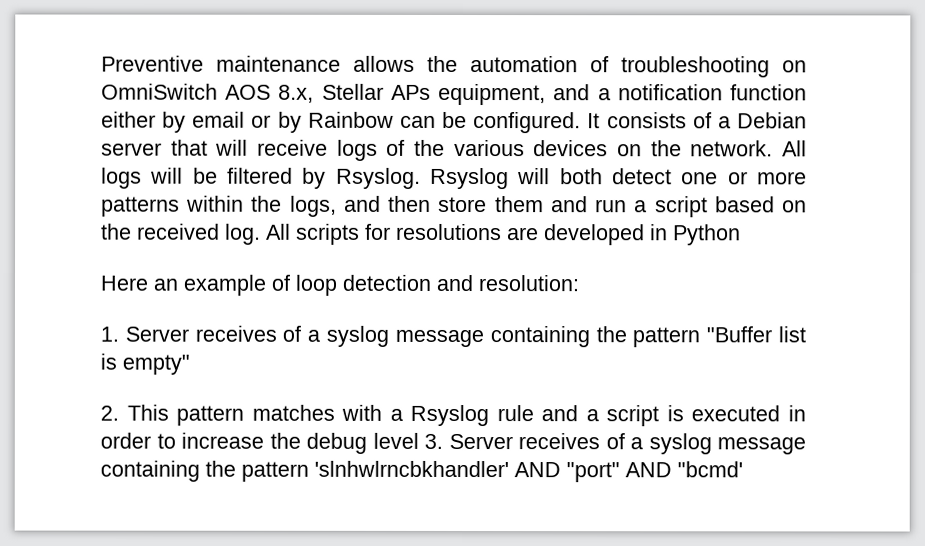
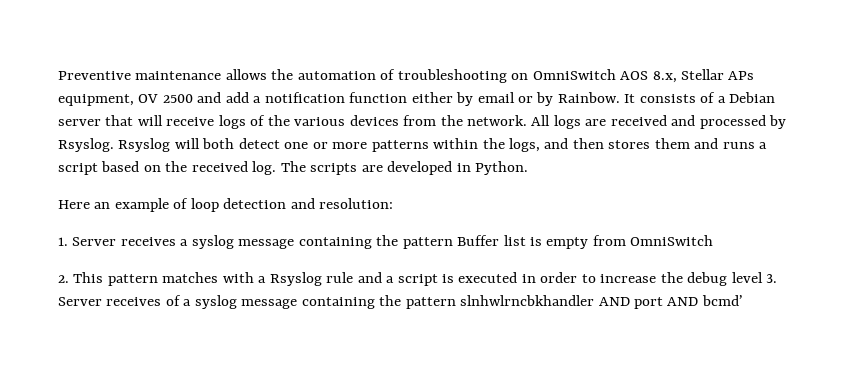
- Preventive maintenance allows the automation of troubleshooting on OmniSwitch AOS 8.x, Stellar APs equipment, and a notification function either by email or by Rainbow can be configured.
+ Preventive maintenance allows the automation of troubleshooting on OmniSwitch AOS 8.x, Stellar APs equipment, OV 2500 and add a notification function either by email or by Rainbow.
- It consists of a Debian server that will receive logs of the various devices on the network.
+ It consists of a Debian server that will receive logs of the various devices from the network.
- All logs will be filtered by Rsyslog.
+ All logs are received and processed by Rsyslog.
- Rsyslog will both detect one or more patterns within the logs, and then store them and run a script based on the received log.
+ Rsyslog will both detect one or more patterns within the logs, and then stores them and runs a script based on the received log.
- All scripts for resolutions are developed in Python
+ The scripts are developed in Python.
- 1. Server receives of a syslog message containing the pattern "Buffer list is empty"
+ 1. Server receives a syslog message containing the pattern Buffer list is empty from OmniSwitch
- 2. This pattern matches with a Rsyslog rule and a script is executed in order to increase the debug level 3. Server receives of a syslog message containing the pattern 'slnhwlrncbkhandler' AND "port" AND "bcmd'
+ 2. This pattern matches with a Rsyslog rule and a script is executed in order to increase the debug level 3. Server receives of a syslog message containing the pattern slnhwlrncbkhandler AND port AND bcmd’

